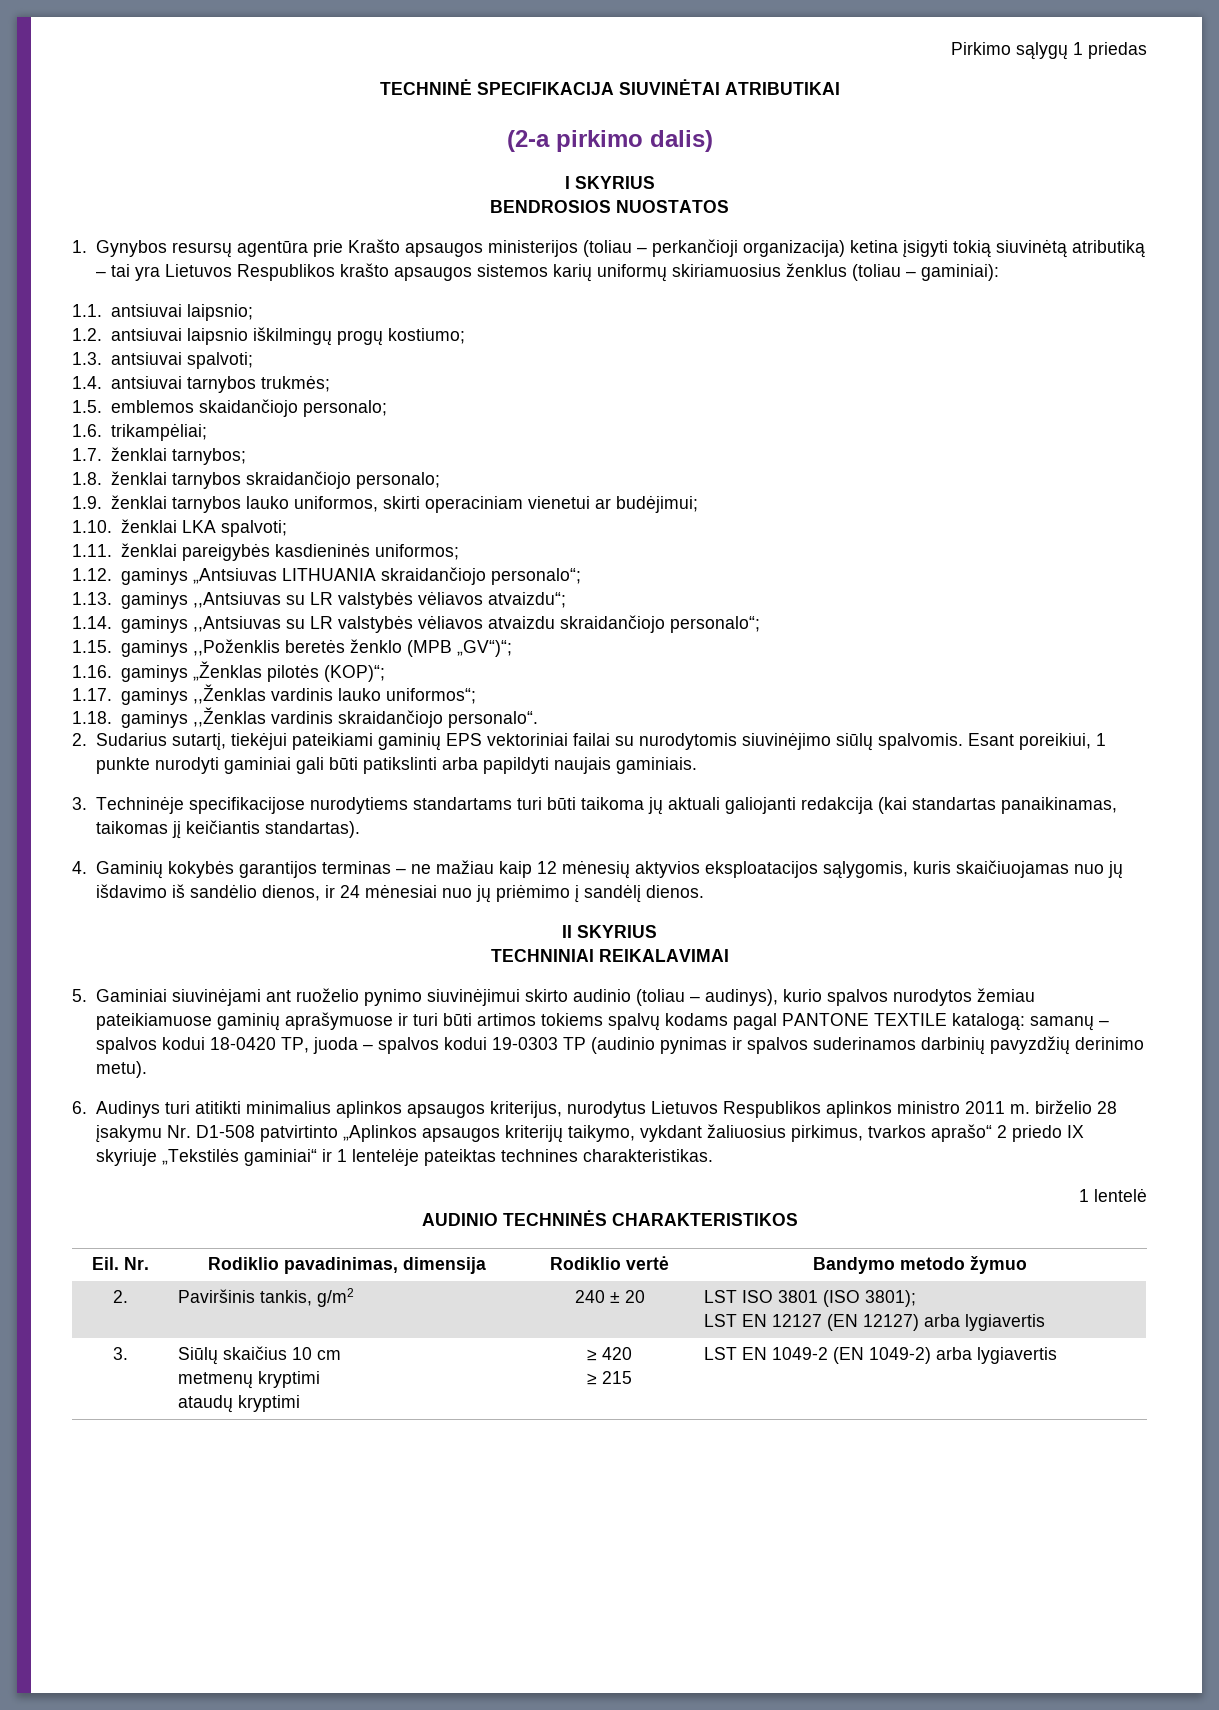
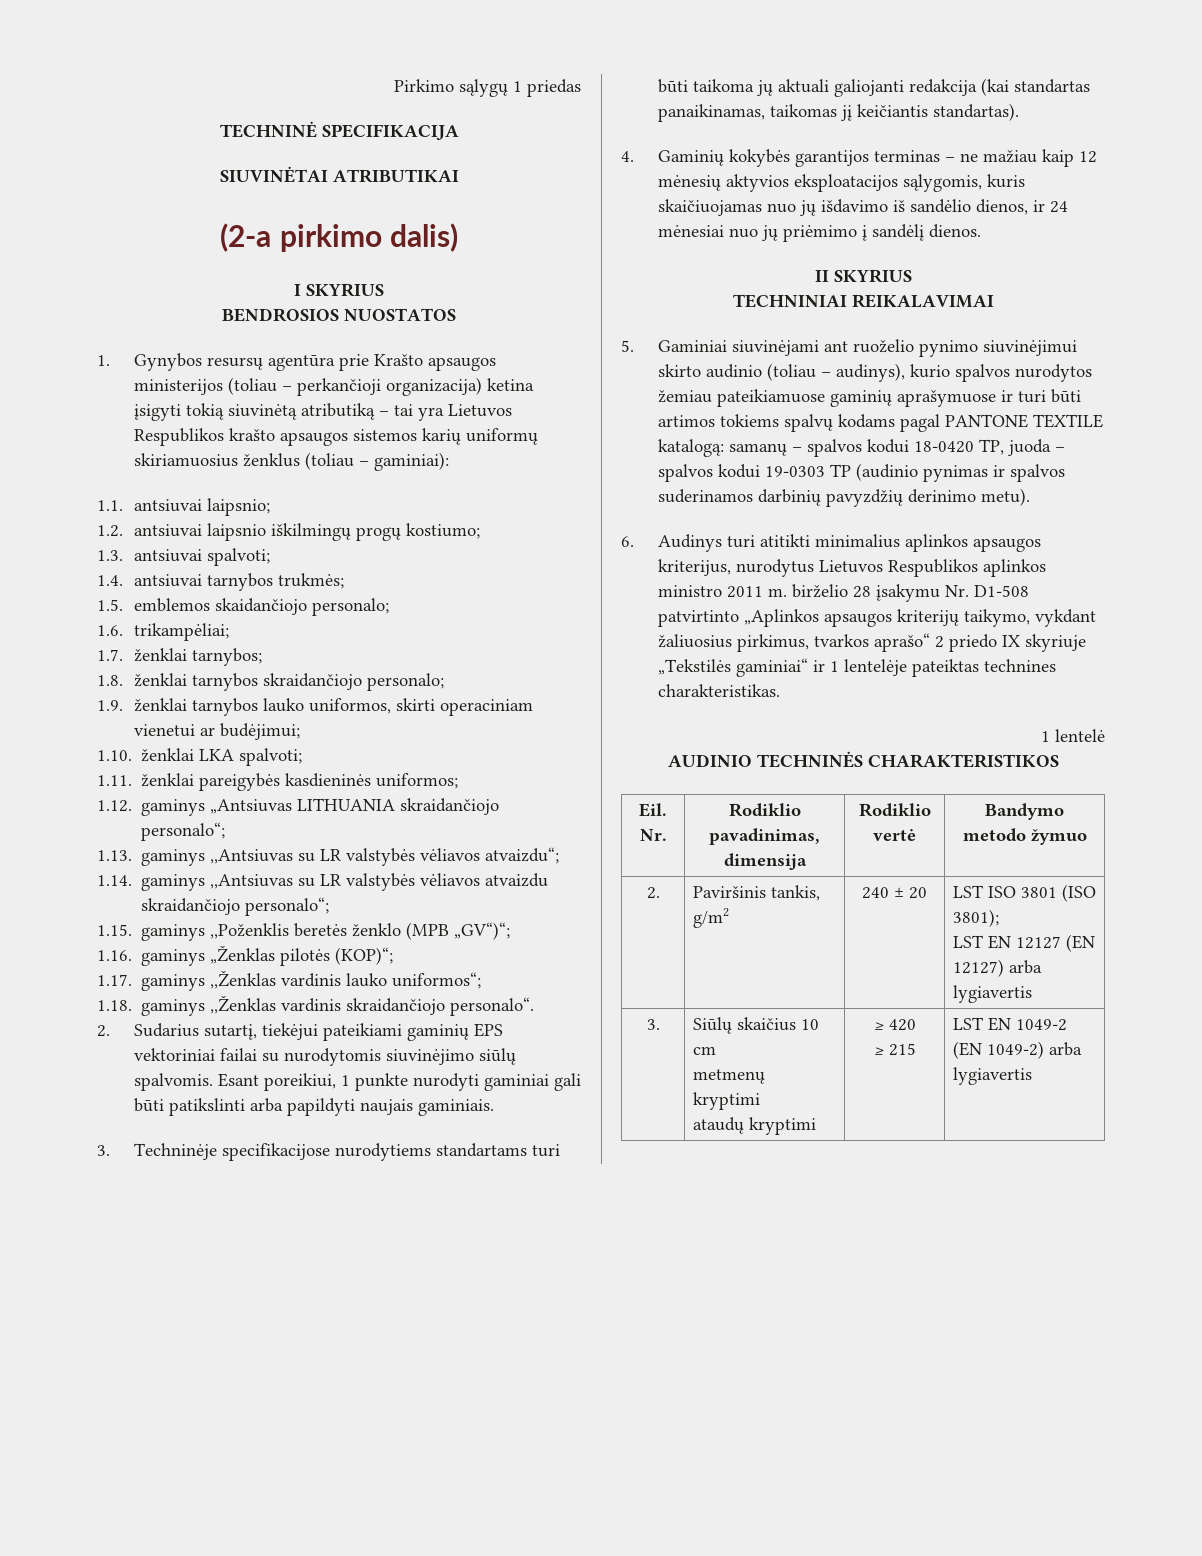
- TECHNINĖ SPECIFIKACIJA SIUVINĖTAI ATRIBUTIKAI
+ TECHNINĖ SPECIFIKACIJA
+ SIUVINĖTAI ATRIBUTIKAI

